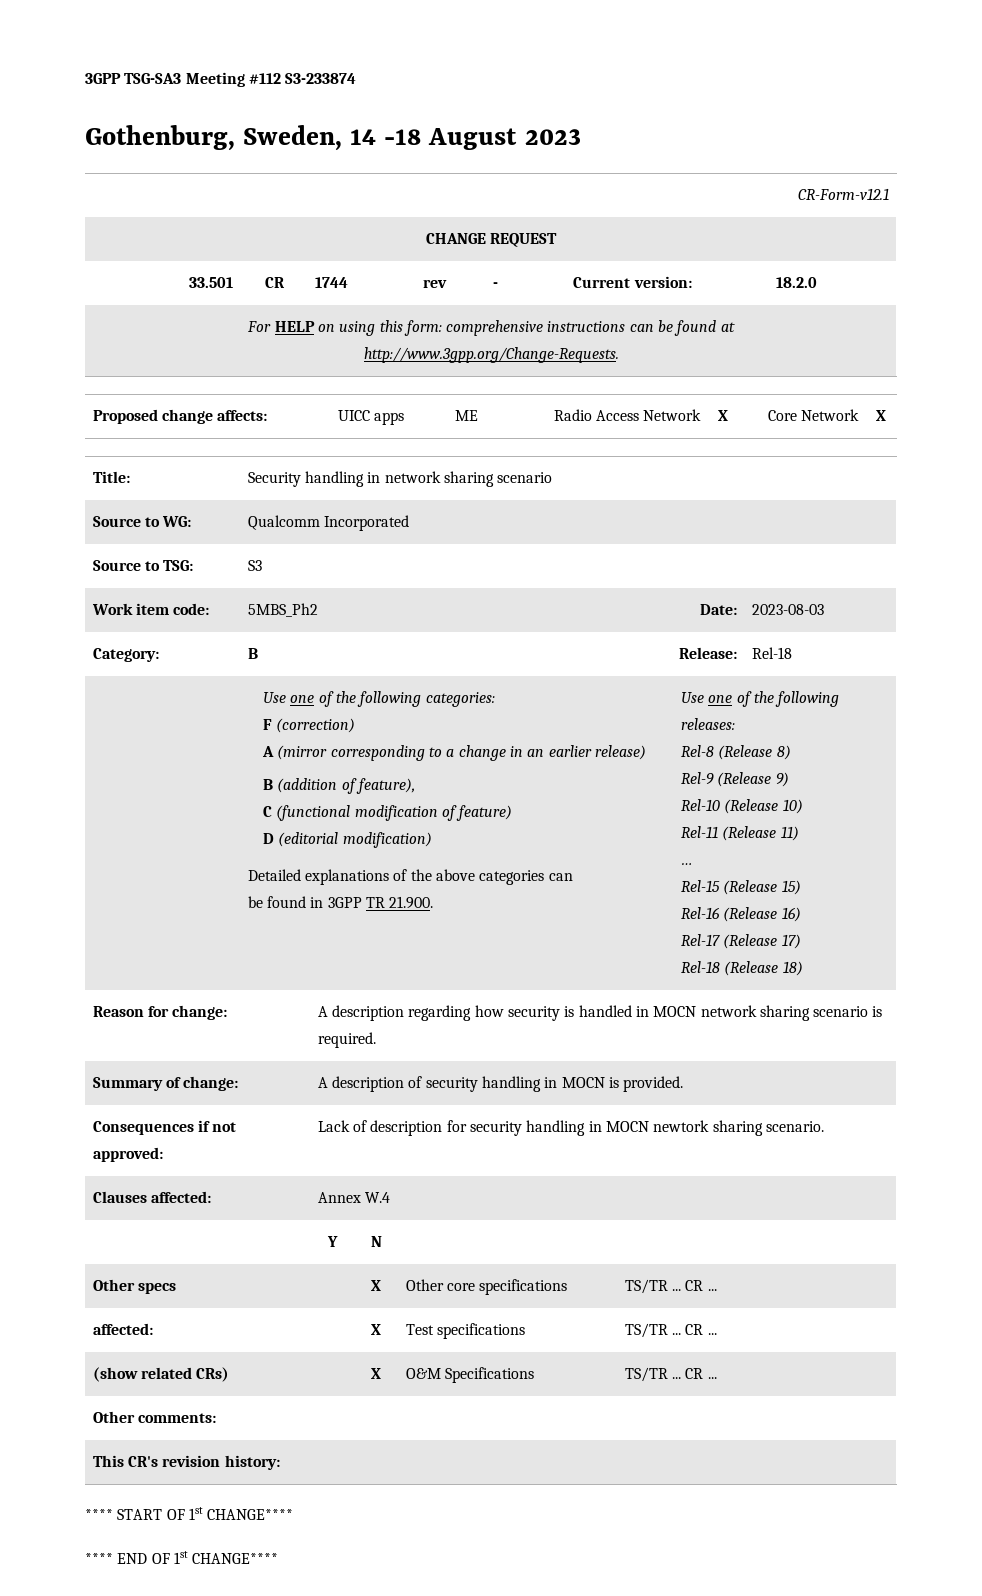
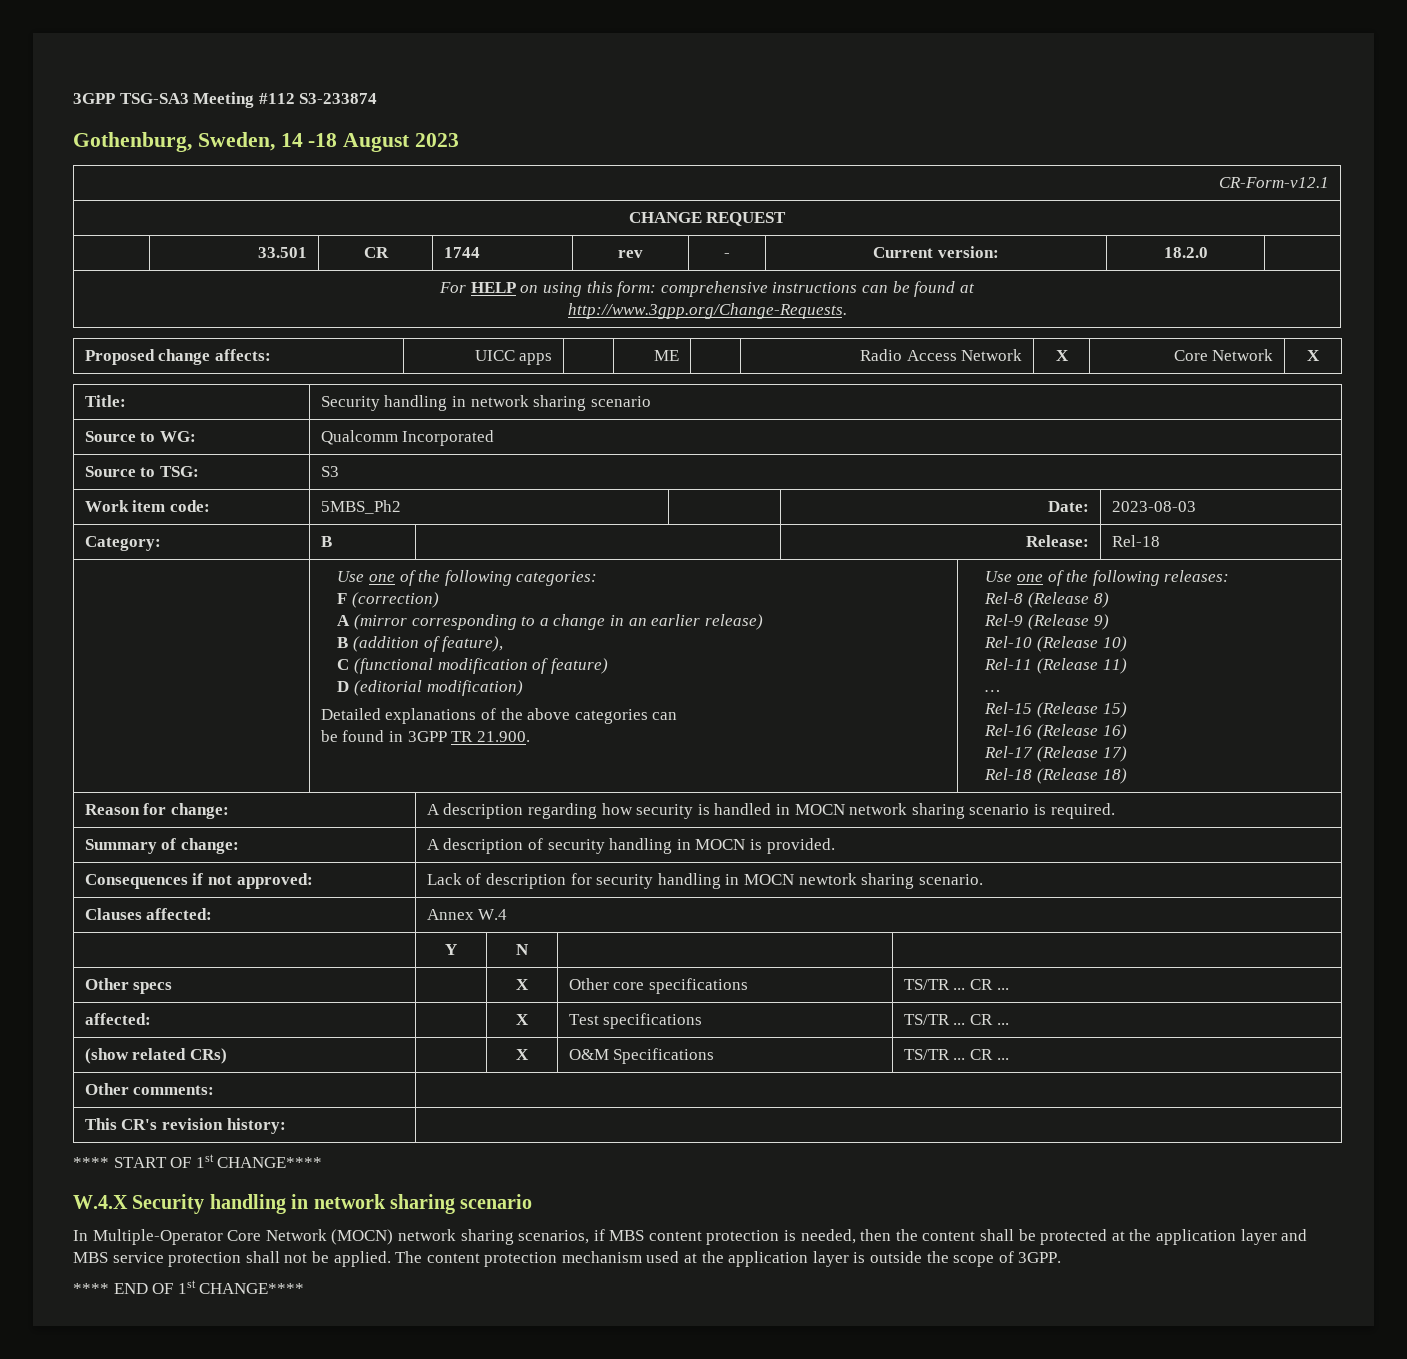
+ W.4.X Security handling in network sharing scenario
+ In Multiple-Operator Core Network (MOCN) network sharing scenarios, if MBS content protection is needed, then the content shall be protected at the application layer and MBS service protection shall not be applied. The content protection mechanism used at the application layer is outside the scope of 3GPP.

